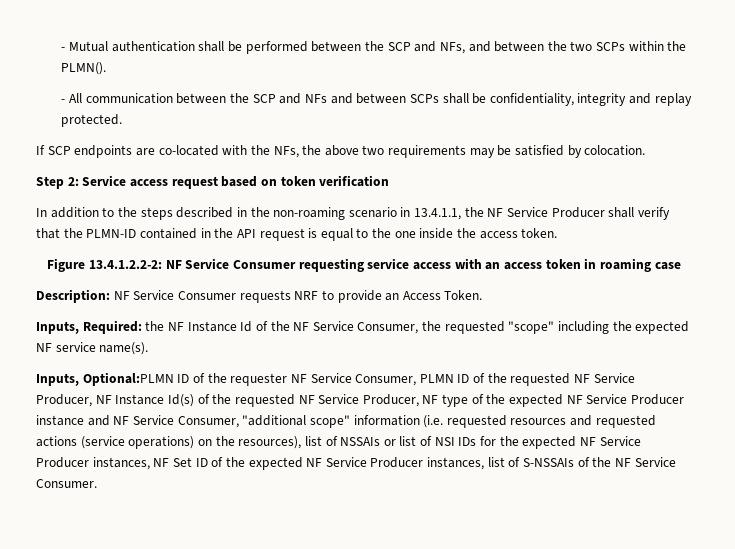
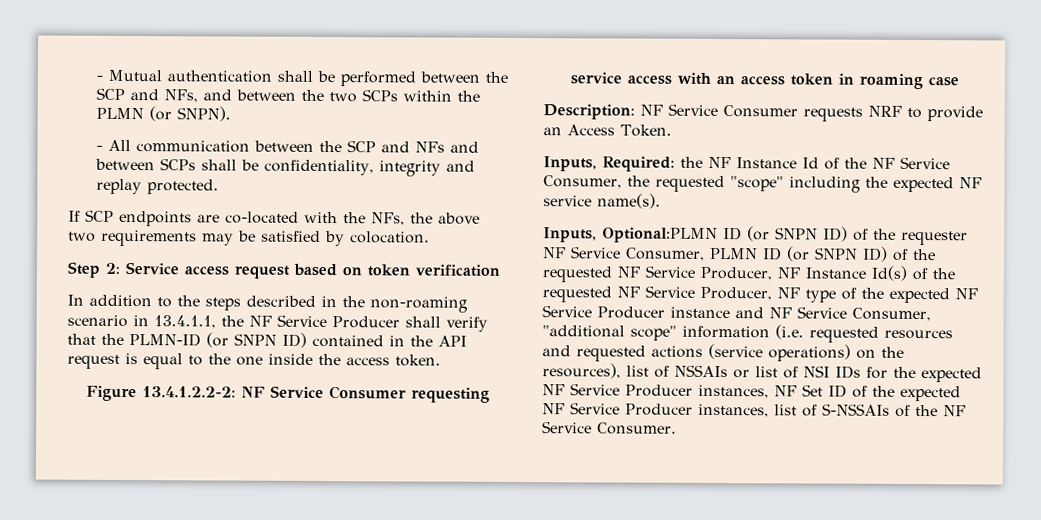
- - Mutual authentication shall be performed between the SCP and NFs, and between the two SCPs within the PLMN().
+ - Mutual authentication shall be performed between the SCP and NFs, and between the two SCPs within the PLMN (or SNPN).
- In addition to the steps described in the non-roaming scenario in 13.4.1.1, the NF Service Producer shall verify that the PLMN-ID contained in the API request is equal to the one inside the access token.
+ In addition to the steps described in the non-roaming scenario in 13.4.1.1, the NF Service Producer shall verify that the PLMN-ID (or SNPN ID) contained in the API request is equal to the one inside the access token.
- Inputs, Optional:PLMN ID of the requester NF Service Consumer, PLMN ID of the requested NF Service Producer, NF Instance Id(s) of the requested NF Service Producer, NF type of the expected NF Service Producer instance and NF Service Consumer, "additional scope" information (i.e. requested resources and requested actions (service operations) on the resources), list of NSSAIs or list of NSI IDs for the expected NF Service Producer instances, NF Set ID of the expected NF Service Producer instances, list of S-NSSAIs of the NF Service Consumer.
+ Inputs, Optional:PLMN ID (or SNPN ID) of the requester NF Service Consumer, PLMN ID (or SNPN ID) of the requested NF Service Producer, NF Instance Id(s) of the requested NF Service Producer, NF type of the expected NF Service Producer instance and NF Service Consumer, "additional scope" information (i.e. requested resources and requested actions (service operations) on the resources), list of NSSAIs or list of NSI IDs for the expected NF Service Producer instances, NF Set ID of the expected NF Service Producer instances, list of S-NSSAIs of the NF Service Consumer.

